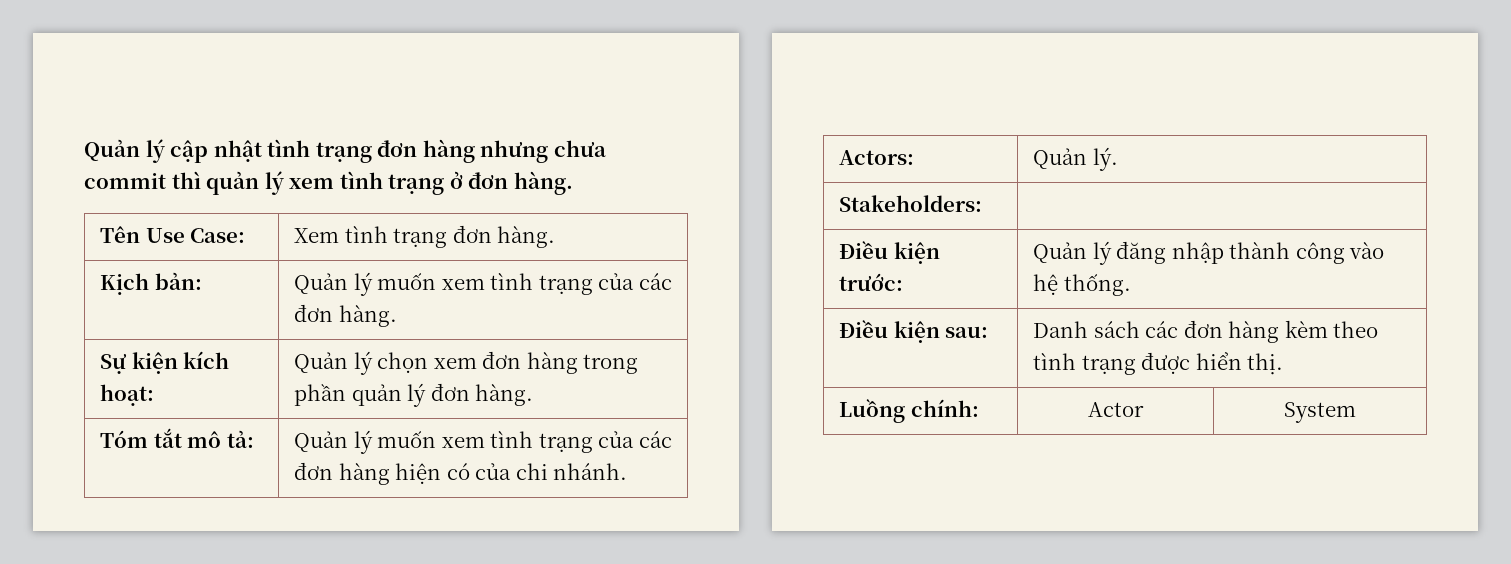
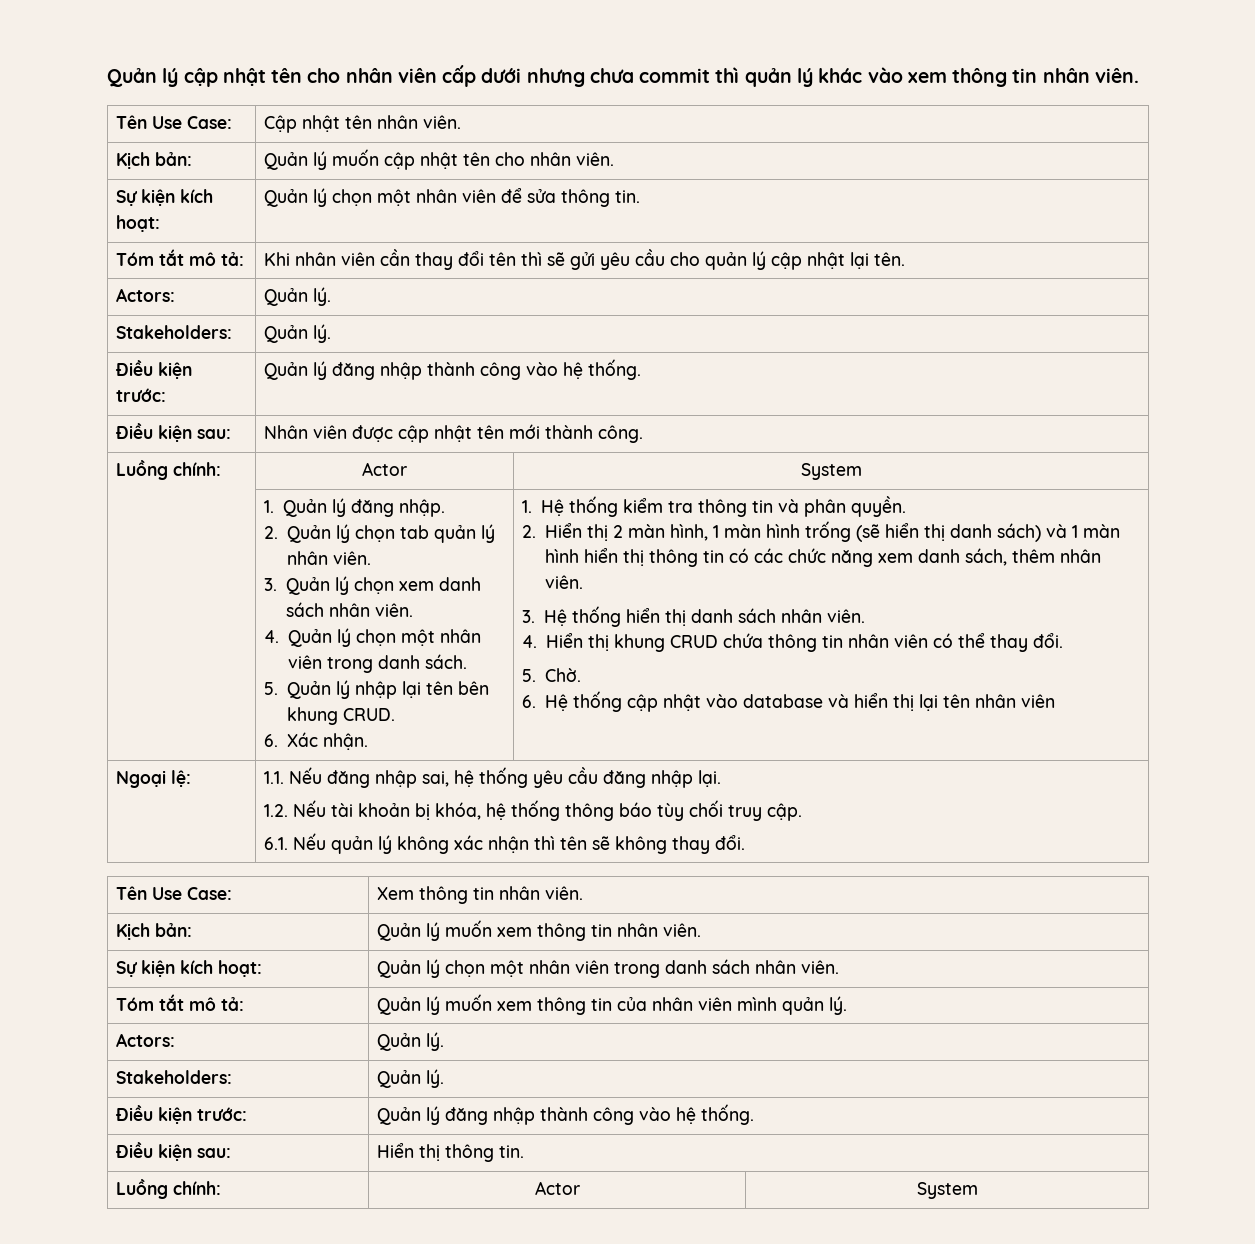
- Quản lý cập nhật tình trạng đơn hàng nhưng chưa commit thì quản lý xem tình trạng ở đơn hàng.
- Tên Use Case: | Xem tình trạng đơn hàng.
- Kịch bản: | Quản lý muốn xem tình trạng của các đơn hàng.
- Sự kiện kích hoạt: | Quản lý chọn xem đơn hàng trong phần quản lý đơn hàng.
- Tóm tắt mô tả: | Quản lý muốn xem tình trạng của các đơn hàng hiện có của chi nhánh.
+ Quản lý cập nhật tên cho nhân viên cấp dưới nhưng chưa commit thì quản lý khác vào xem thông tin nhân viên.
+ Tên Use Case: | Cập nhật tên nhân viên.
+ Kịch bản: | Quản lý muốn cập nhật tên cho nhân viên.
+ Sự kiện kích hoạt: | Quản lý chọn một nhân viên để sửa thông tin.
+ Tóm tắt mô tả: | Khi nhân viên cần thay đổi tên thì sẽ gửi yêu cầu cho quản lý cập nhật lại tên.
  Actors: | Quản lý.
- Stakeholders: |
+ Stakeholders: | Quản lý.
- Điều kiện sau: | Danh sách các đơn hàng kèm theo tình trạng được hiển thị.
+ Điều kiện sau: | Nhân viên được cập nhật tên mới thành công.
+ Luồng chính: | Actor | System
+ | 1. Quản lý đăng nhập.
+ 2. Quản lý chọn tab quản lý nhân viên.
+ 3. Quản lý chọn xem danh sách nhân viên.
+ 4. Quản lý chọn một nhân viên trong danh sách.
+ 5. Quản lý nhập lại tên bên khung CRUD.
+ 6. Xác nhận. | 1. Hệ thống kiểm tra thông tin và phân quyền.
+ 2. Hiển thị 2 màn hình, 1 màn hình trống (sẽ hiển thị danh sách) và 1 màn hình hiển thị thông tin có các chức năng xem danh sách, thêm nhân viên.
+ 3. Hệ thống hiển thị danh sách nhân viên.
+ 4. Hiển thị khung CRUD chứa thông tin nhân viên có thể thay đổi.
+ 5. Chờ.
+ 6. Hệ thống cập nhật vào database và hiển thị lại tên nhân viên
+ Ngoại lệ: | 1.1. Nếu đăng nhập sai, hệ thống yêu cầu đăng nhập lại.
+ 1.2. Nếu tài khoản bị khóa, hệ thống thông báo tùy chối truy cập.
+ 6.1. Nếu quản lý không xác nhận thì tên sẽ không thay đổi.
+ Tên Use Case: | Xem thông tin nhân viên.
+ Kịch bản: | Quản lý muốn xem thông tin nhân viên.
+ Sự kiện kích hoạt: | Quản lý chọn một nhân viên trong danh sách nhân viên.
+ Tóm tắt mô tả: | Quản lý muốn xem thông tin của nhân viên mình quản lý.
+ Actors: | Quản lý.
+ Stakeholders: | Quản lý.
+ Điều kiện trước: | Quản lý đăng nhập thành công vào hệ thống.
+ Điều kiện sau: | Hiển thị thông tin.

